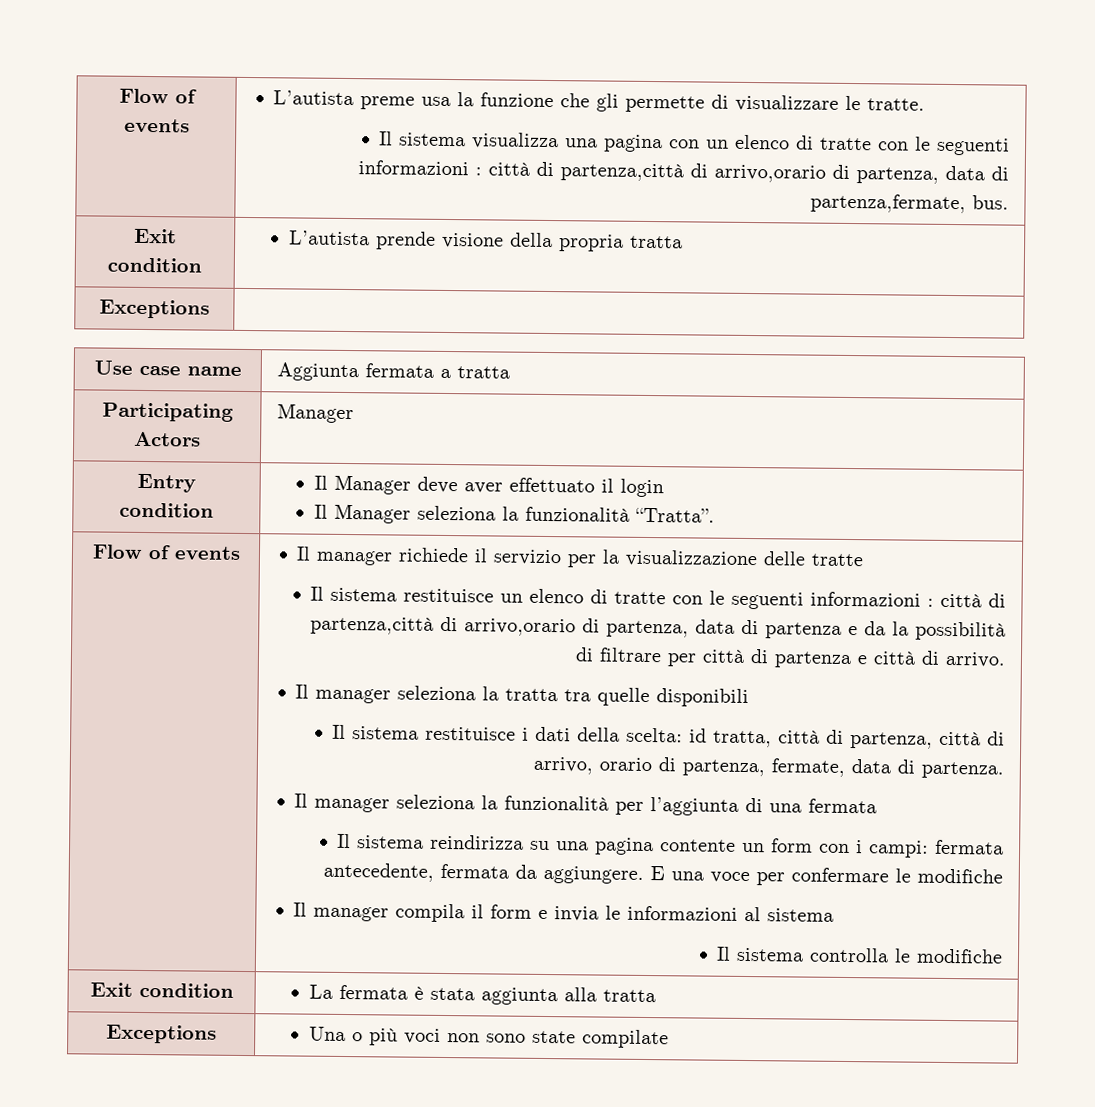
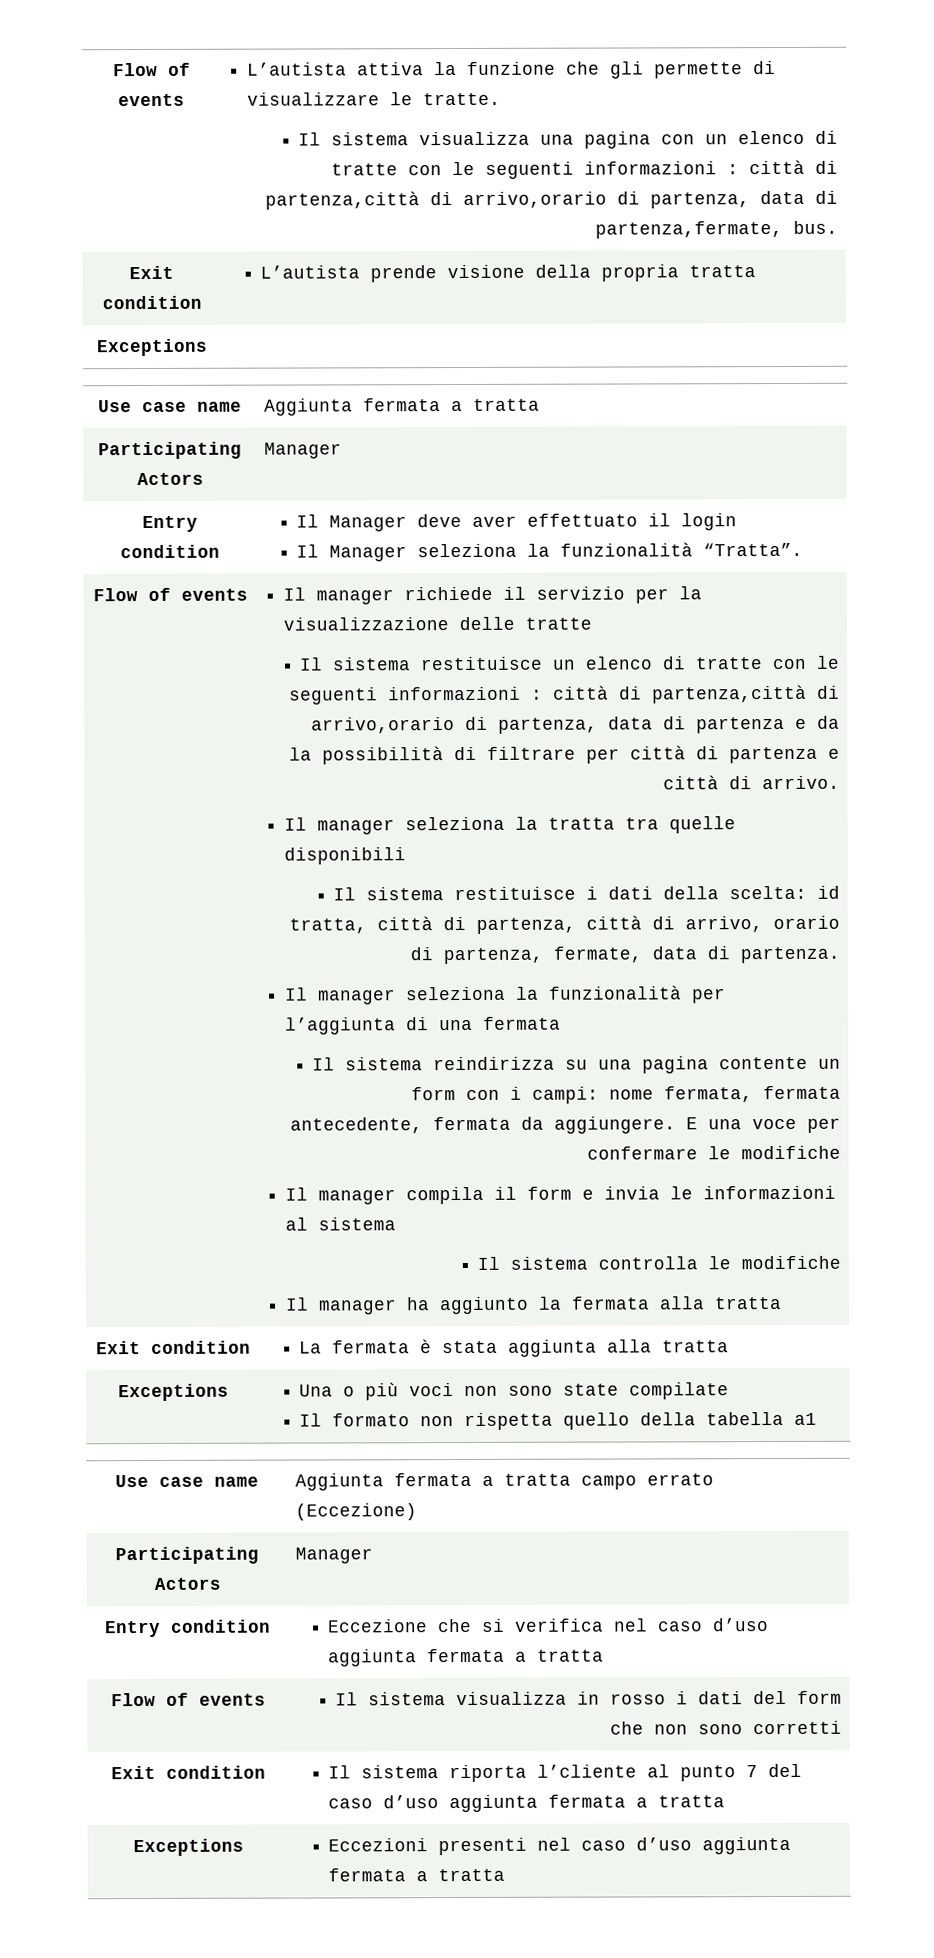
- L’autista preme usa la funzione che gli permette di visualizzare le tratte.
+ L’autista attiva la funzione che gli permette di visualizzare le tratte.
- Il sistema reindirizza su una pagina contente un form con i campi: fermata antecedente, fermata da aggiungere.
+ Il sistema reindirizza su una pagina contente un form con i campi: nome fermata, fermata antecedente, fermata da aggiungere.
+ Il manager ha aggiunto la fermata alla tratta
  Exceptions | Una o più voci non sono state compilate
+ Il formato non rispetta quello della tabella a1
+ Use case name | Aggiunta fermata a tratta campo errato (Eccezione)
+ Participating Actors | Manager
+ Entry condition | Eccezione che si verifica nel caso d’uso aggiunta fermata a tratta
+ Flow of events | Il sistema visualizza in rosso i dati del form che non sono corretti
+ Exit condition | Il sistema riporta l’cliente al punto 7 del caso d’uso aggiunta fermata a tratta
+ Exceptions | Eccezioni presenti nel caso d’uso aggiunta fermata a tratta

